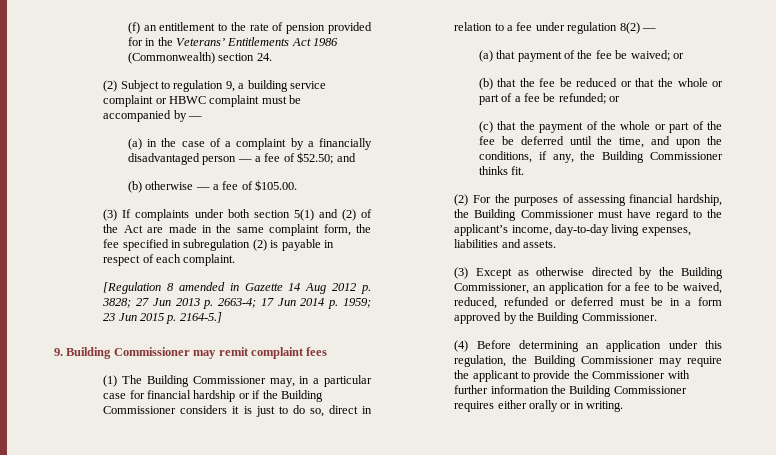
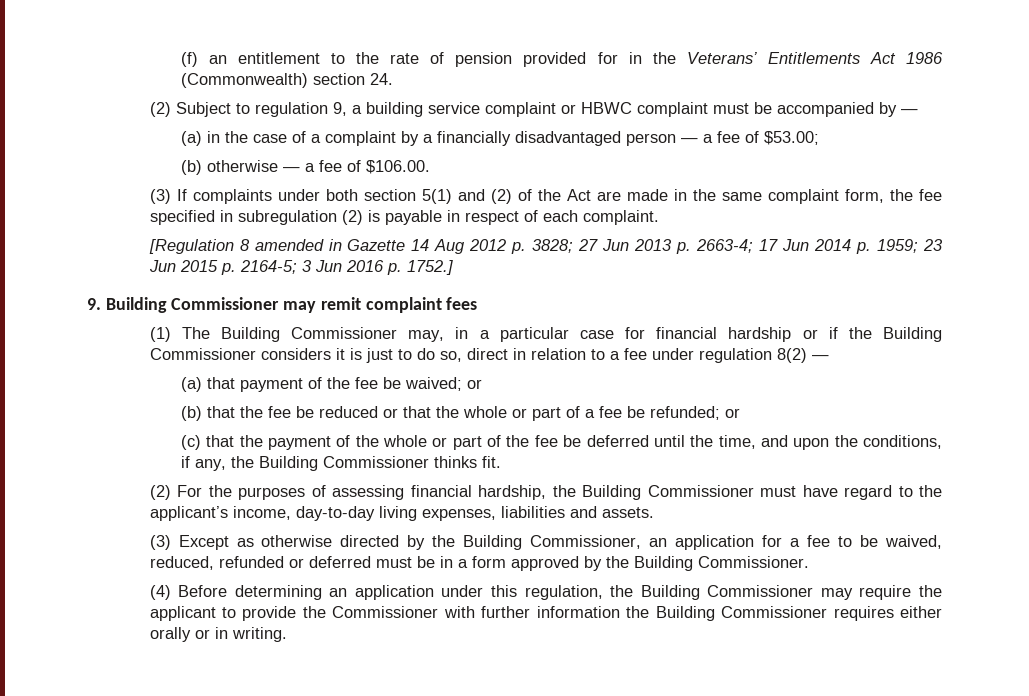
- (a) in the case of a complaint by a financially disadvantaged person — a fee of $52.50; and
+ (a) in the case of a complaint by a financially disadvantaged person — a fee of $53.00;
- (b) otherwise — a fee of $105.00.
+ (b) otherwise — a fee of $106.00.
- [Regulation 8 amended in Gazette 14 Aug 2012 p. 3828; 27 Jun 2013 p. 2663-4; 17 Jun 2014 p. 1959; 23 Jun 2015 p. 2164-5.]
+ [Regulation 8 amended in Gazette 14 Aug 2012 p. 3828; 27 Jun 2013 p. 2663-4; 17 Jun 2014 p. 1959; 23 Jun 2015 p. 2164-5; 3 Jun 2016 p. 1752.]

